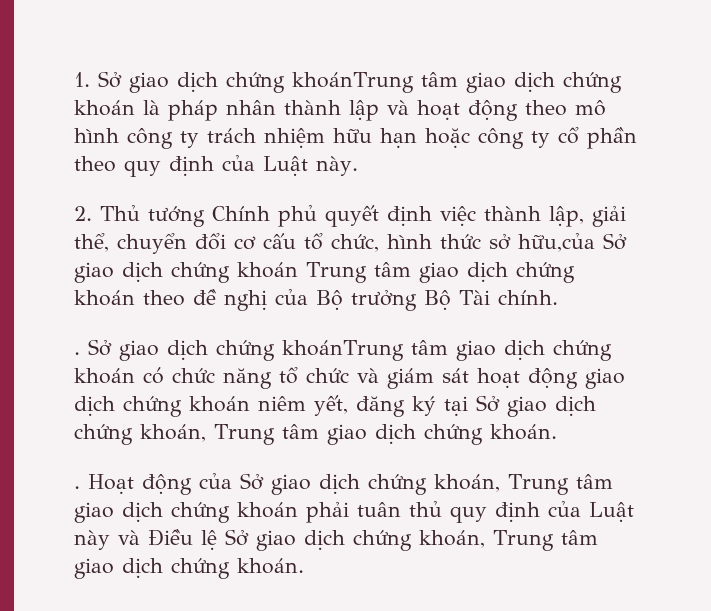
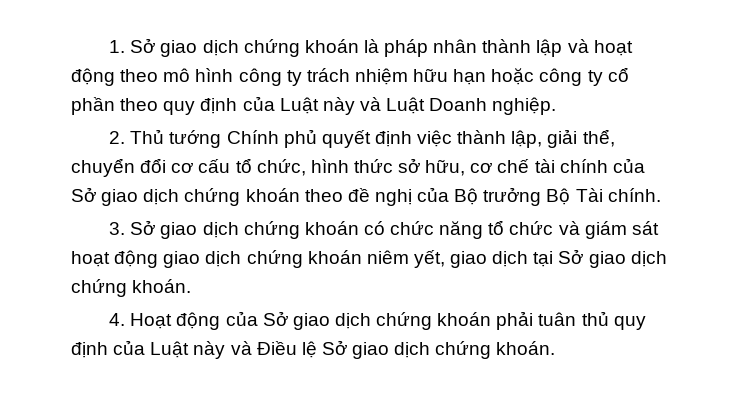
- 1. Sở giao dịch chứng khoánTrung tâm giao dịch chứng khoán là pháp nhân thành lập và hoạt động theo mô hình công ty trách nhiệm hữu hạn hoặc công ty cổ phần theo quy định của Luật này.
+ 1. Sở giao dịch chứng khoán là pháp nhân thành lập và hoạt động theo mô hình công ty trách nhiệm hữu hạn hoặc công ty cổ phần theo quy định của Luật này và Luật Doanh nghiệp.
- 2. Thủ tướng Chính phủ quyết định việc thành lập, giải thể, chuyển đổi cơ cấu tổ chức, hình thức sở hữu,của Sở giao dịch chứng khoán Trung tâm giao dịch chứng khoán theo đề nghị của Bộ trưởng Bộ Tài chính.
+ 2. Thủ tướng Chính phủ quyết định việc thành lập, giải thể, chuyển đổi cơ cấu tổ chức, hình thức sở hữu, cơ chế tài chính của Sở giao dịch chứng khoán theo đề nghị của Bộ trưởng Bộ Tài chính.
- . Sở giao dịch chứng khoánTrung tâm giao dịch chứng khoán có chức năng tổ chức và giám sát hoạt động giao dịch chứng khoán niêm yết, đăng ký tại Sở giao dịch chứng khoán, Trung tâm giao dịch chứng khoán.
+ 3. Sở giao dịch chứng khoán có chức năng tổ chức và giám sát hoạt động giao dịch chứng khoán niêm yết, giao dịch tại Sở giao dịch chứng khoán.
- . Hoạt động của Sở giao dịch chứng khoán, Trung tâm giao dịch chứng khoán phải tuân thủ quy định của Luật này và Điều lệ Sở giao dịch chứng khoán, Trung tâm giao dịch chứng khoán.
+ 4. Hoạt động của Sở giao dịch chứng khoán phải tuân thủ quy định của Luật này và Điều lệ Sở giao dịch chứng khoán.

